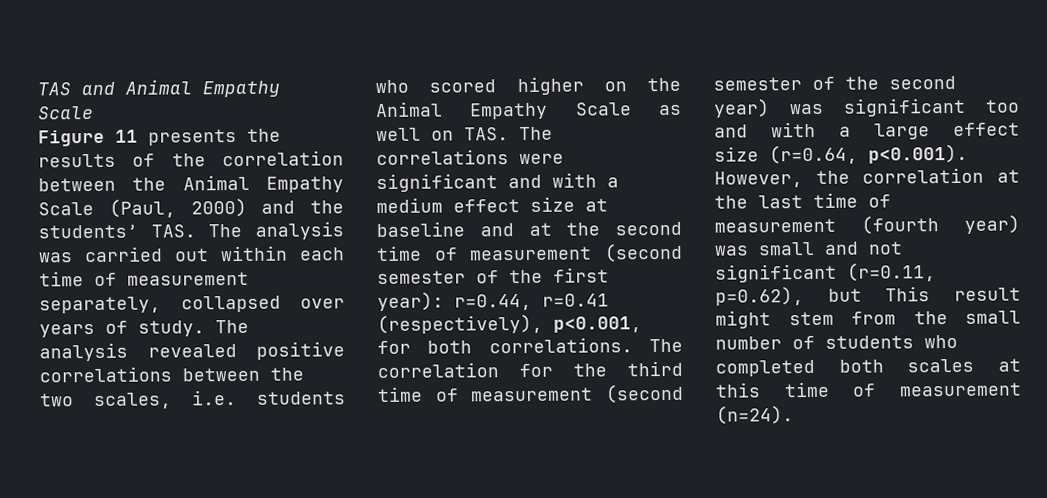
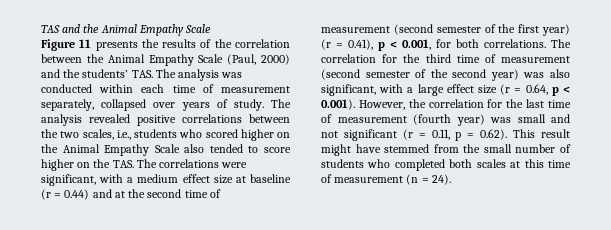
- TAS and Animal Empathy Scale
+ TAS and the Animal Empathy Scale
- Figure 11 presents the results of the correlation between the Animal Empathy Scale (Paul, 2000) and the students’ TAS. The analysis was carried out within each time of measurement separately, collapsed over years of study.
+ Figure 11 presents the results of the correlation between the Animal Empathy Scale (Paul, 2000) and the students’ TAS. The analysis was conducted within each time of measurement separately, collapsed over years of study.
- The analysis revealed positive correlations between the two scales, i.e. students who scored higher on the Animal Empathy Scale as well on TAS. The correlations were significant and with a medium effect size at baseline and at the second time of measurement (second semester of the first year): r=0.44, r=0.41 (respectively), p<0.001, for both correlations.
+ The analysis revealed positive correlations between the two scales, i.e., students who scored higher on the Animal Empathy Scale also tended to score higher on the TAS. The correlations were significant, with a medium effect size at baseline (r = 0.44) and at the second time of measurement (second semester of the first year) (r = 0.41), p < 0.001, for both correlations.
- The correlation for the third time of measurement (second semester of the second year) was significant too and with a large effect size (r=0.64, p<0.001). However, the correlation at the last time of measurement (fourth year) was small and not significant (r=0.11, p=0.62), but This result might stem from the small number of students who completed both scales at this time of measurement (n=24).
+ The correlation for the third time of measurement (second semester of the second year) was also significant, with a large effect size (r = 0.64, p < 0.001). However, the correlation for the last time of measurement (fourth year) was small and not significant (r = 0.11, p = 0.62). This result might have stemmed from the small number of students who completed both scales at this time of measurement (n = 24).

